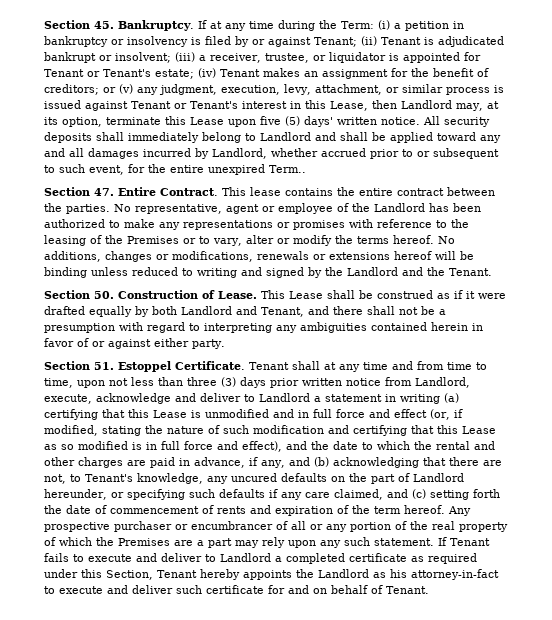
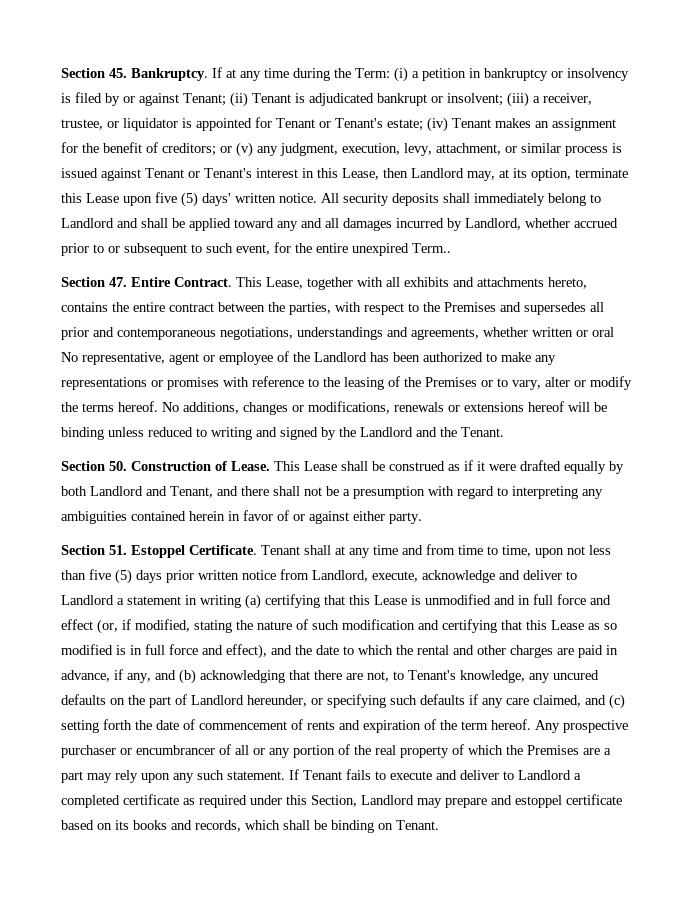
- This lease contains the entire contract between the parties. No representative, agent or employee of the Landlord has been authorized to make any representations or promises with reference to the leasing of the Premises or to vary, alter or modify the terms hereof.
+ This Lease, together with all exhibits and attachments hereto, contains the entire contract between the parties, with respect to the Premises and supersedes all prior and contemporaneous negotiations, understandings and agreements, whether written or oral No representative, agent or employee of the Landlord has been authorized to make any representations or promises with reference to the leasing of the Premises or to vary, alter or modify the terms hereof.
- Tenant shall at any time and from time to time, upon not less than three (3) days prior written notice from Landlord, execute, acknowledge and deliver to Landlord a statement in writing (a) certifying that this Lease is unmodified and in full force and effect (or, if modified, stating the nature of such modification and certifying that this Lease as so modified is in full force and effect), and the date to which the rental and other charges are paid in advance, if any, and (b) acknowledging that there are not, to Tenant's knowledge, any uncured defaults on the part of Landlord hereunder, or specifying such defaults if any care claimed, and (c) setting forth the date of commencement of rents and expiration of the term hereof.
+ Tenant shall at any time and from time to time, upon not less than five (5) days prior written notice from Landlord, execute, acknowledge and deliver to Landlord a statement in writing (a) certifying that this Lease is unmodified and in full force and effect (or, if modified, stating the nature of such modification and certifying that this Lease as so modified is in full force and effect), and the date to which the rental and other charges are paid in advance, if any, and (b) acknowledging that there are not, to Tenant's knowledge, any uncured defaults on the part of Landlord hereunder, or specifying such defaults if any care claimed, and (c) setting forth the date of commencement of rents and expiration of the term hereof.
- If Tenant fails to execute and deliver to Landlord a completed certificate as required under this Section, Tenant hereby appoints the Landlord as his attorney-in-fact to execute and deliver such certificate for and on behalf of Tenant.
+ If Tenant fails to execute and deliver to Landlord a completed certificate as required under this Section, Landlord may prepare and estoppel certificate based on its books and records, which shall be binding on Tenant.

